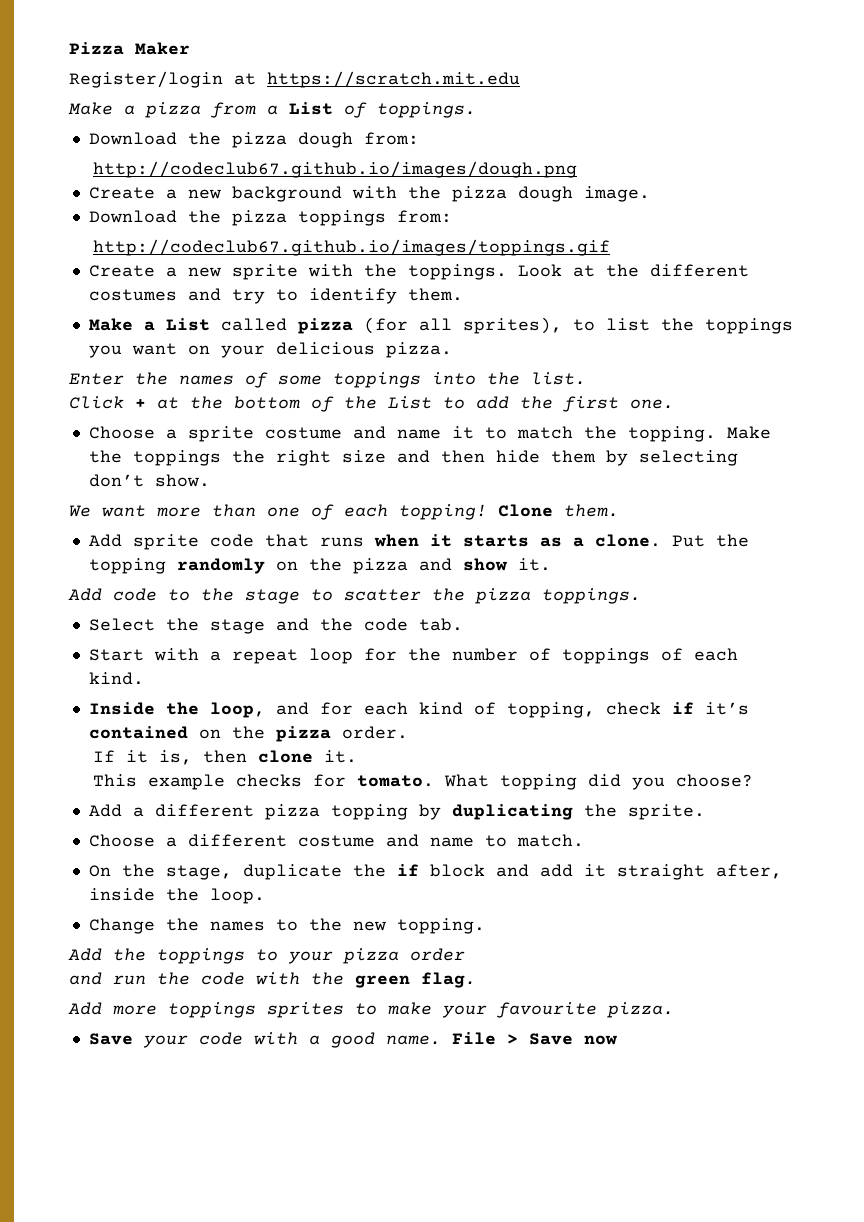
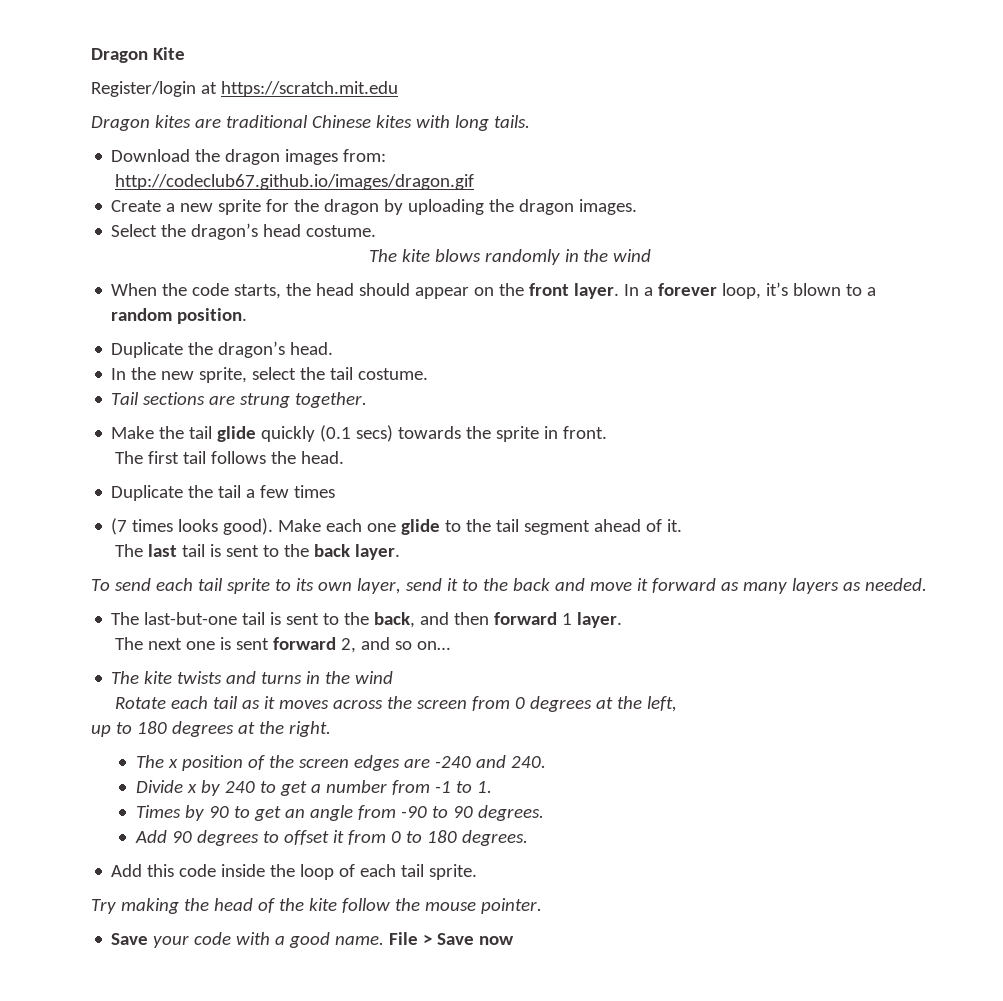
- Pizza Maker
+ Dragon Kite
- Make a pizza from a List of toppings.
- Download the pizza dough from:
- http://codeclub67.github.io/images/dough.png
- Create a new background with the pizza dough image.
- Download the pizza toppings from:
- http://codeclub67.github.io/images/toppings.gif
- Create a new sprite with the toppings. Look at the different costumes and try to identify them.
- Make a List called pizza (for all sprites), to list the toppings you want on your delicious pizza.
- Enter the names of some toppings into the list.
- Click + at the bottom of the List to add the first one.
- Choose a sprite costume and name it to match the topping. Make the toppings the right size and then hide them by selecting don’t show.
- We want more than one of each topping! Clone them.
- Add sprite code that runs when it starts as a clone. Put the topping randomly on the pizza and show it.
- Add code to the stage to scatter the pizza toppings.
- Select the stage and the code tab.
- Start with a repeat loop for the number of toppings of each kind.
- Inside the loop, and for each kind of topping, check if it’s contained on the pizza order.
- If it is, then clone it.
- This example checks for tomato. What topping did you choose?
- Add a different pizza topping by duplicating the sprite.
- Choose a different costume and name to match.
- On the stage, duplicate the if block and add it straight after, inside the loop.
- Change the names to the new topping.
- Add the toppings to your pizza order
- and run the code with the green flag.
- Add more toppings sprites to make your favourite pizza.
+ Dragon kites are traditional Chinese kites with long tails.
+ Download the dragon images from:
+ http://codeclub67.github.io/images/dragon.gif
+ Create a new sprite for the dragon by uploading the dragon images.
+ Select the dragon’s head costume.
+ The kite blows randomly in the wind
+ When the code starts, the head should appear on the front layer. In a forever loop, it’s blown to a random position.
+ Duplicate the dragon’s head.
+ In the new sprite, select the tail costume.
+ Tail sections are strung together.
+ Make the tail glide quickly (0.1 secs) towards the sprite in front.
+ The first tail follows the head.
+ Duplicate the tail a few times
+ (7 times looks good). Make each one glide to the tail segment ahead of it.
+ The last tail is sent to the back layer.
+ To send each tail sprite to its own layer, send it to the back and move it forward as many layers as needed.
+ The last-but-one tail is sent to the back, and then forward 1 layer.
+ The next one is sent forward 2, and so on…
+ The kite twists and turns in the wind
+ Rotate each tail as it moves across the screen from 0 degrees at the left,
+ up to 180 degrees at the right.
+ The x position of the screen edges are -240 and 240.
+ Divide x by 240 to get a number from -1 to 1.
+ Times by 90 to get an angle from -90 to 90 degrees.
+ Add 90 degrees to offset it from 0 to 180 degrees.
+ Add this code inside the loop of each tail sprite.
+ Try making the head of the kite follow the mouse pointer.

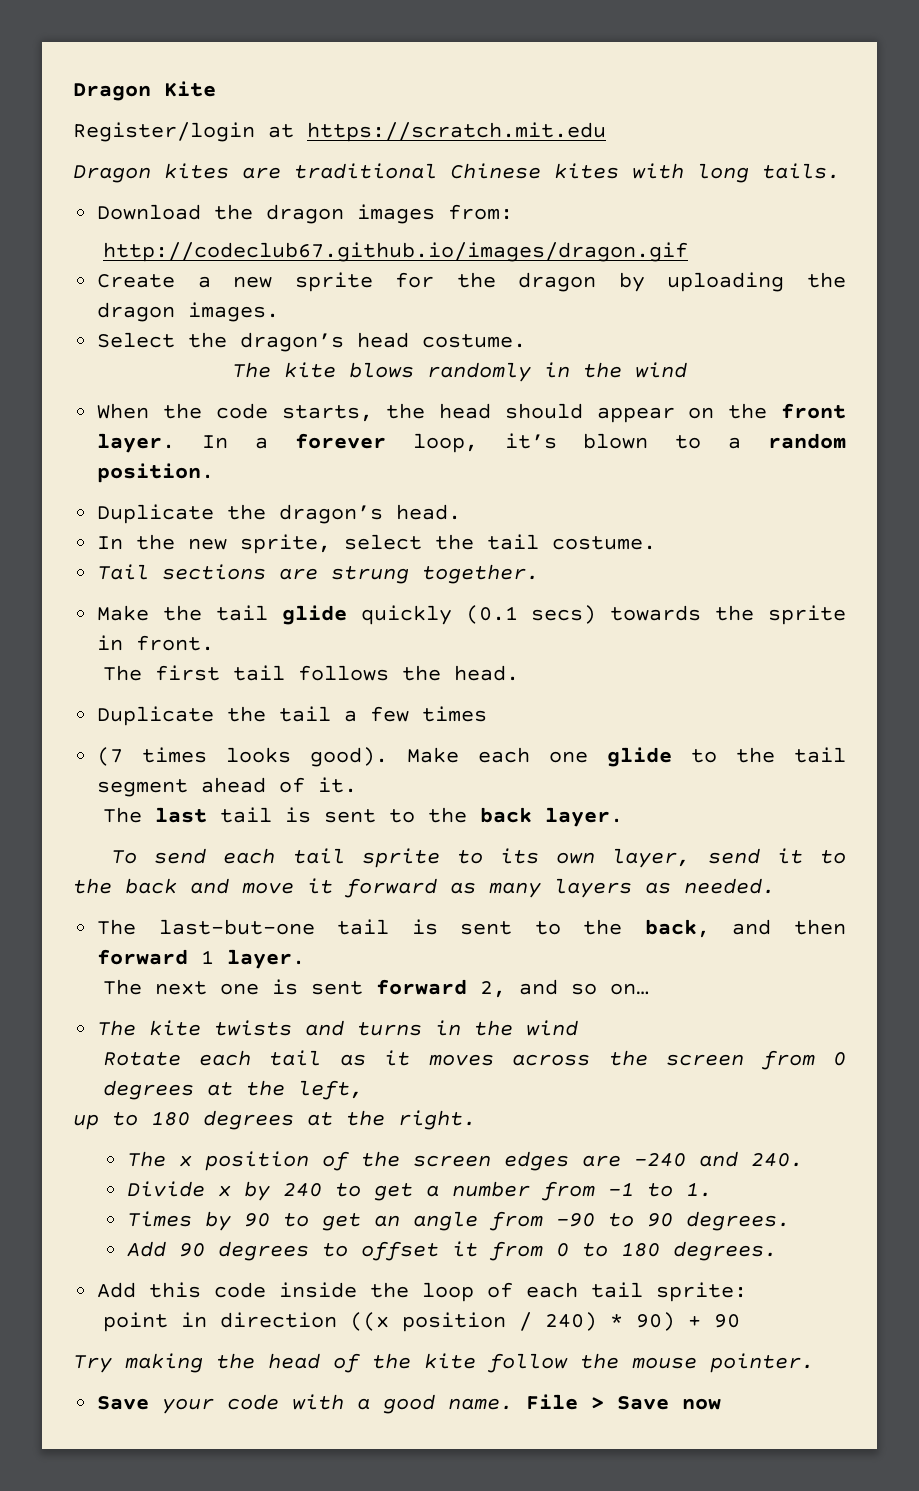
- Add this code inside the loop of each tail sprite.
+ Add this code inside the loop of each tail sprite:
+ point in direction ((x position / 240) * 90) + 90

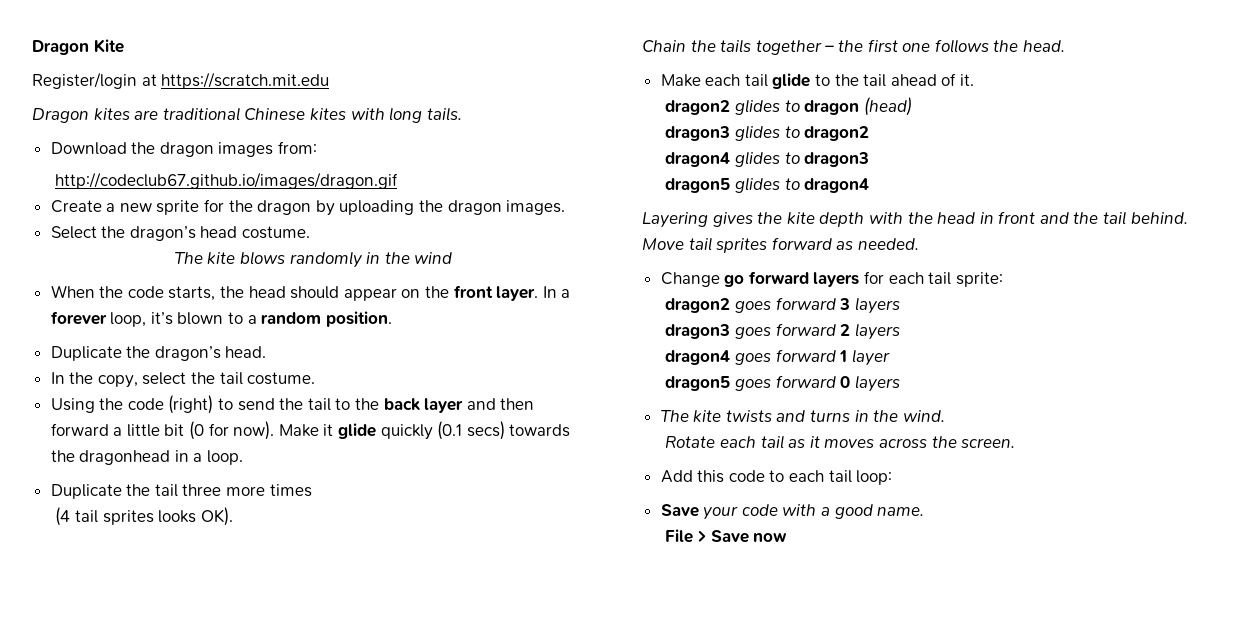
- In the new sprite, select the tail costume.
+ In the copy, select the tail costume.
- Tail sections are strung together.
- Make the tail glide quickly (0.1 secs) towards the sprite in front.
- The first tail follows the head.
- Duplicate the tail a few times
- (7 times looks good). Make each one glide to the tail segment ahead of it.
+ Using the code (right) to send the tail to the back layer and then forward a little bit (0 for now). Make it glide quickly (0.1 secs) towards the dragonhead in a loop.
+ Duplicate the tail three more times
+ (4 tail sprites looks OK).
+ Chain the tails together – the first one follows the head.
+ Make each tail glide to the tail ahead of it.
- The last tail is sent to the back layer.
- To send each tail sprite to its own layer, send it to the back and move it forward as many layers as needed.
- The last-but-one tail is sent to the back, and then forward 1 layer.
- The next one is sent forward 2, and so on…
+ dragon2 glides to dragon (head)
+ dragon3 glides to dragon2
+ dragon4 glides to dragon3
+ dragon5 glides to dragon4
+ Layering gives the kite depth with the head in front and the tail behind. Move tail sprites forward as needed.
+ Change go forward layers for each tail sprite:
+ dragon2 goes forward 3 layers
+ dragon3 goes forward 2 layers
+ dragon4 goes forward 1 layer
+ dragon5 goes forward 0 layers
- The kite twists and turns in the wind
+ The kite twists and turns in the wind.
- Rotate each tail as it moves across the screen from 0 degrees at the left,
- up to 180 degrees at the right.
- The x position of the screen edges are -240 and 240.
- Divide x by 240 to get a number from -1 to 1.
- Times by 90 to get an angle from -90 to 90 degrees.
- Add 90 degrees to offset it from 0 to 180 degrees.
- Add this code inside the loop of each tail sprite:
- point in direction ((x position / 240) * 90) + 90
- Try making the head of the kite follow the mouse pointer.
+ Rotate each tail as it moves across the screen.
+ Add this code to each tail loop:
- Save your code with a good name. File > Save now
+ Save your code with a good name.
+ File > Save now

